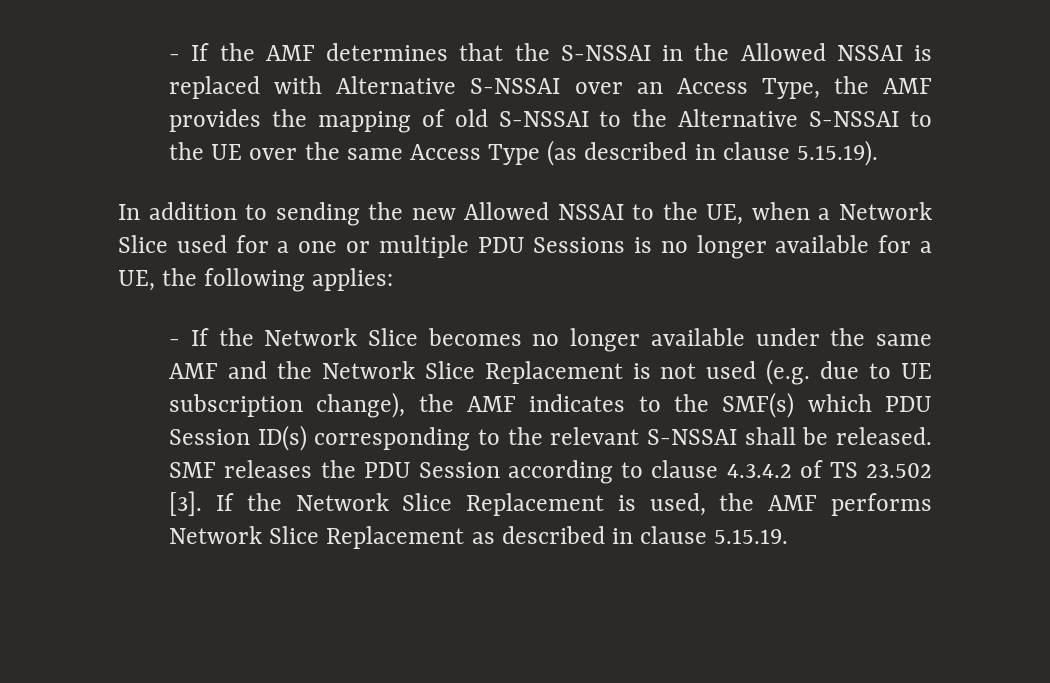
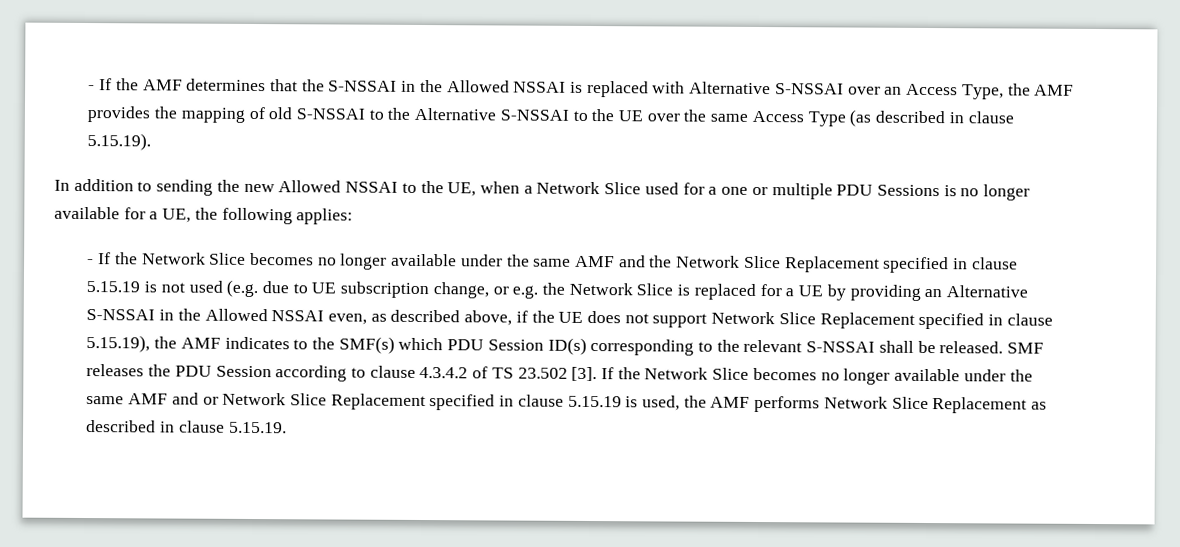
- - If the Network Slice becomes no longer available under the same AMF and the Network Slice Replacement is not used (e.g. due to UE subscription change), the AMF indicates to the SMF(s) which PDU Session ID(s) corresponding to the relevant S-NSSAI shall be released.
+ - If the Network Slice becomes no longer available under the same AMF and the Network Slice Replacement specified in clause 5.15.19 is not used (e.g. due to UE subscription change, or e.g. the Network Slice is replaced for a UE by providing an Alternative S-NSSAI in the Allowed NSSAI even, as described above, if the UE does not support Network Slice Replacement specified in clause 5.15.19), the AMF indicates to the SMF(s) which PDU Session ID(s) corresponding to the relevant S-NSSAI shall be released.
- If the Network Slice Replacement is used, the AMF performs Network Slice Replacement as described in clause 5.15.19.
+ If the Network Slice becomes no longer available under the same AMF and or Network Slice Replacement specified in clause 5.15.19 is used, the AMF performs Network Slice Replacement as described in clause 5.15.19.

